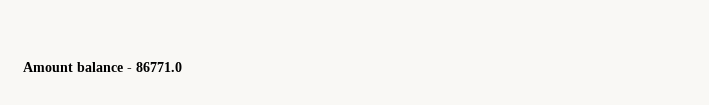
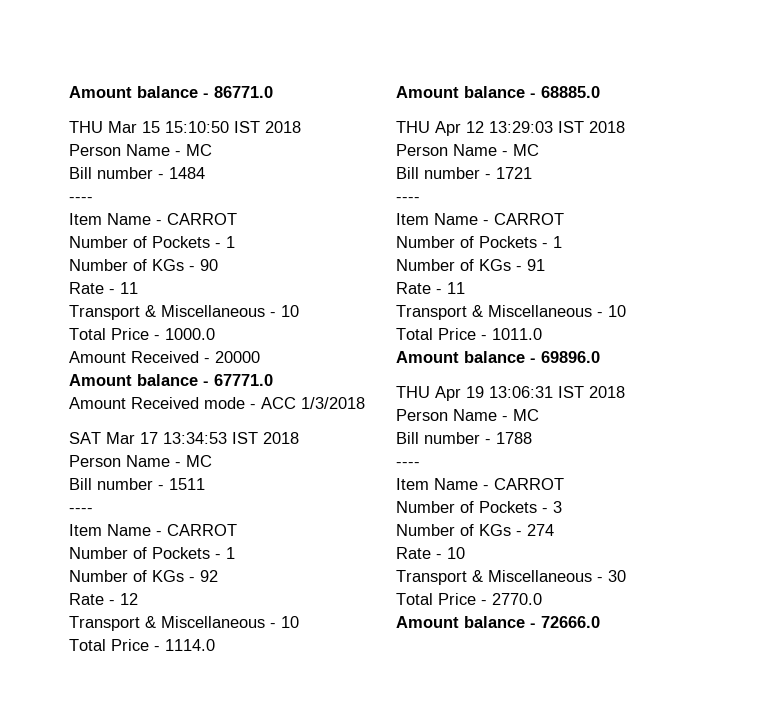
+ THU Mar 15 15:10:50 IST 2018
+ Person Name - MC
+ Bill number - 1484
+ ----
+ Item Name - CARROT
+ Number of Pockets - 1
+ Number of KGs - 90
+ Rate - 11
+ Transport & Miscellaneous - 10
+ Total Price - 1000.0
+ Amount Received - 20000
+ Amount balance - 67771.0
+ Amount Received mode - ACC 1/3/2018
+ SAT Mar 17 13:34:53 IST 2018
+ Person Name - MC
+ Bill number - 1511
+ ----
+ Item Name - CARROT
+ Number of Pockets - 1
+ Number of KGs - 92
+ Rate - 12
+ Transport & Miscellaneous - 10
+ Total Price - 1114.0
+ Amount balance - 68885.0
+ THU Apr 12 13:29:03 IST 2018
+ Person Name - MC
+ Bill number - 1721
+ ----
+ Item Name - CARROT
+ Number of Pockets - 1
+ Number of KGs - 91
+ Rate - 11
+ Transport & Miscellaneous - 10
+ Total Price - 1011.0
+ Amount balance - 69896.0
+ THU Apr 19 13:06:31 IST 2018
+ Person Name - MC
+ Bill number - 1788
+ ----
+ Item Name - CARROT
+ Number of Pockets - 3
+ Number of KGs - 274
+ Rate - 10
+ Transport & Miscellaneous - 30
+ Total Price - 2770.0
+ Amount balance - 72666.0

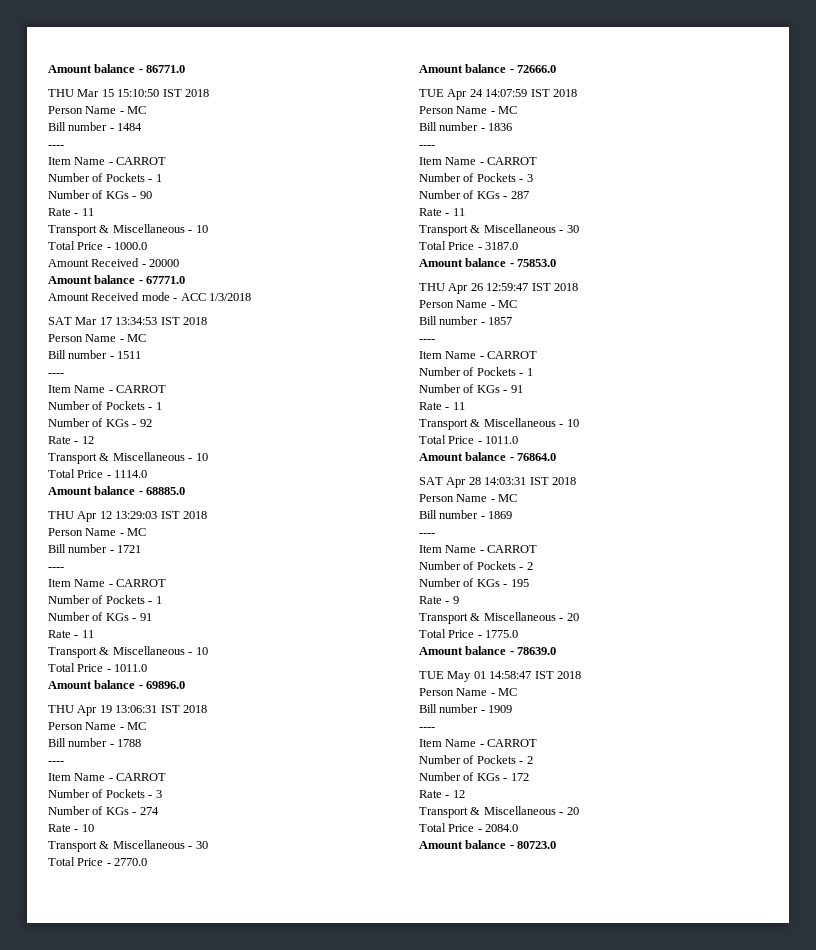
+ TUE Apr 24 14:07:59 IST 2018
+ Person Name - MC
+ Bill number - 1836
+ ----
+ Item Name - CARROT
+ Number of Pockets - 3
+ Number of KGs - 287
+ Rate - 11
+ Transport & Miscellaneous - 30
+ Total Price - 3187.0
+ Amount balance - 75853.0
+ THU Apr 26 12:59:47 IST 2018
+ Person Name - MC
+ Bill number - 1857
+ ----
+ Item Name - CARROT
+ Number of Pockets - 1
+ Number of KGs - 91
+ Rate - 11
+ Transport & Miscellaneous - 10
+ Total Price - 1011.0
+ Amount balance - 76864.0
+ SAT Apr 28 14:03:31 IST 2018
+ Person Name - MC
+ Bill number - 1869
+ ----
+ Item Name - CARROT
+ Number of Pockets - 2
+ Number of KGs - 195
+ Rate - 9
+ Transport & Miscellaneous - 20
+ Total Price - 1775.0
+ Amount balance - 78639.0
+ TUE May 01 14:58:47 IST 2018
+ Person Name - MC
+ Bill number - 1909
+ ----
+ Item Name - CARROT
+ Number of Pockets - 2
+ Number of KGs - 172
+ Rate - 12
+ Transport & Miscellaneous - 20
+ Total Price - 2084.0
+ Amount balance - 80723.0

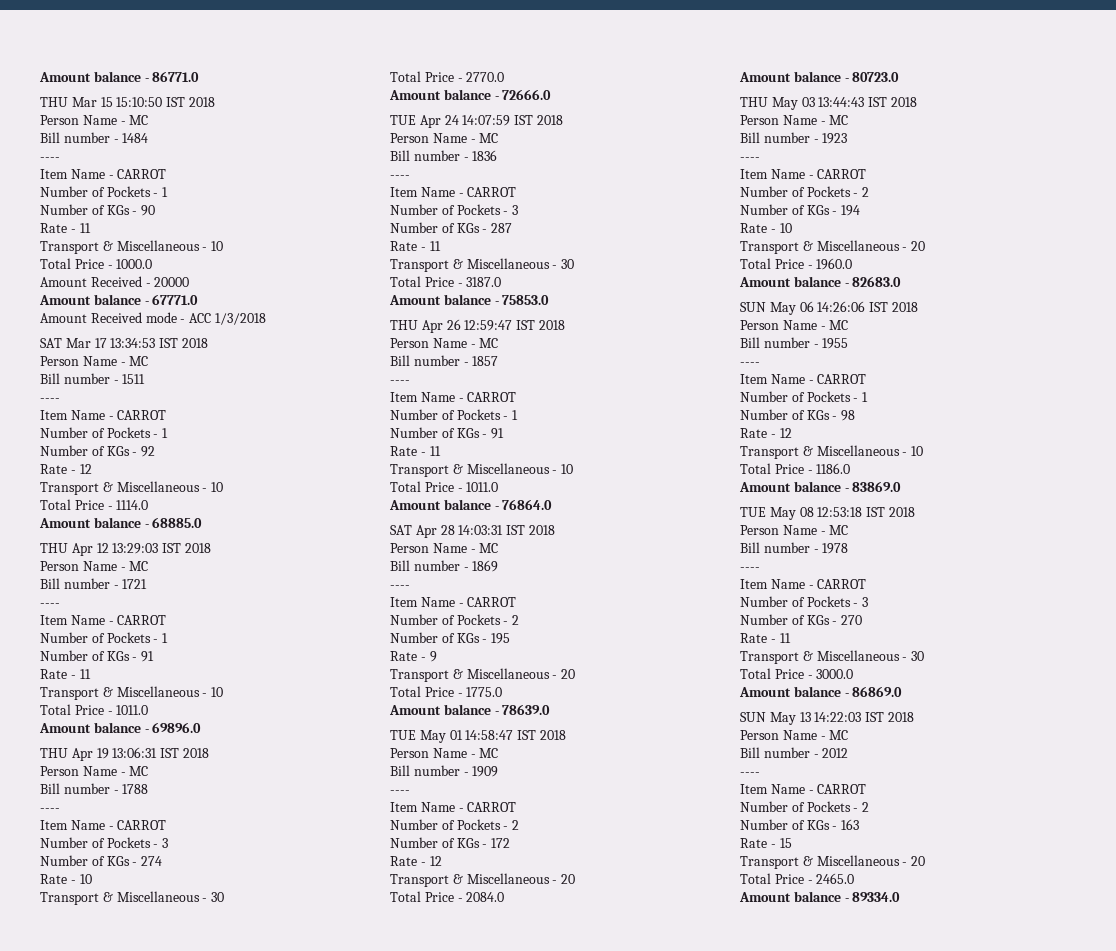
+ THU May 03 13:44:43 IST 2018
+ Person Name - MC
+ Bill number - 1923
+ ----
+ Item Name - CARROT
+ Number of Pockets - 2
+ Number of KGs - 194
+ Rate - 10
+ Transport & Miscellaneous - 20
+ Total Price - 1960.0
+ Amount balance - 82683.0
+ SUN May 06 14:26:06 IST 2018
+ Person Name - MC
+ Bill number - 1955
+ ----
+ Item Name - CARROT
+ Number of Pockets - 1
+ Number of KGs - 98
+ Rate - 12
+ Transport & Miscellaneous - 10
+ Total Price - 1186.0
+ Amount balance - 83869.0
+ TUE May 08 12:53:18 IST 2018
+ Person Name - MC
+ Bill number - 1978
+ ----
+ Item Name - CARROT
+ Number of Pockets - 3
+ Number of KGs - 270
+ Rate - 11
+ Transport & Miscellaneous - 30
+ Total Price - 3000.0
+ Amount balance - 86869.0
+ SUN May 13 14:22:03 IST 2018
+ Person Name - MC
+ Bill number - 2012
+ ----
+ Item Name - CARROT
+ Number of Pockets - 2
+ Number of KGs - 163
+ Rate - 15
+ Transport & Miscellaneous - 20
+ Total Price - 2465.0
+ Amount balance - 89334.0

